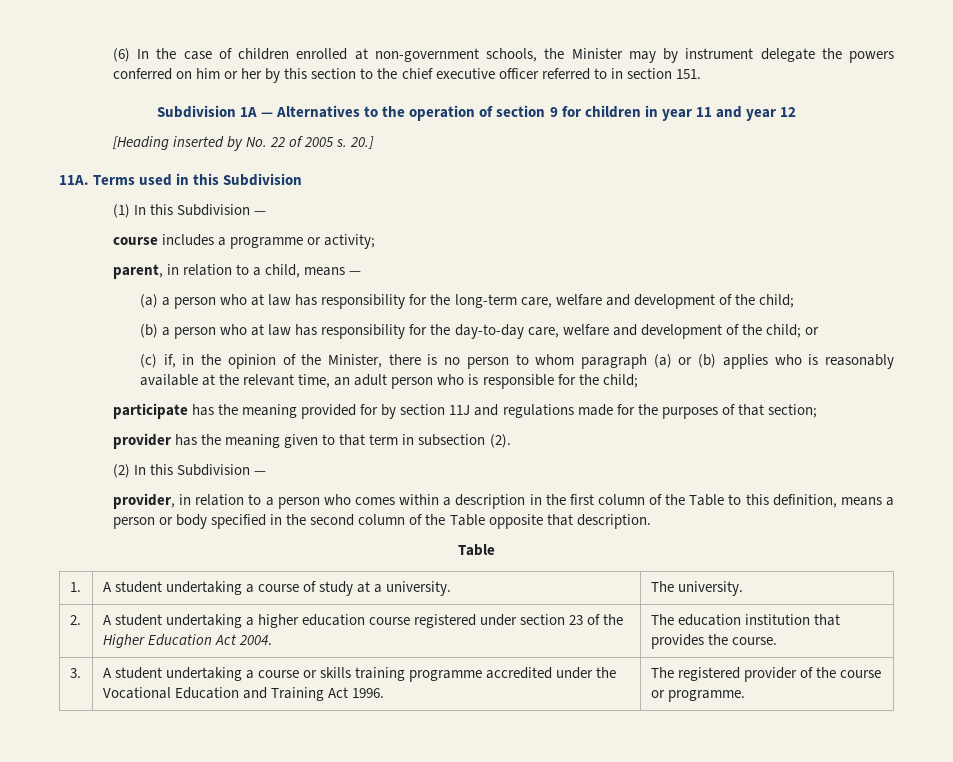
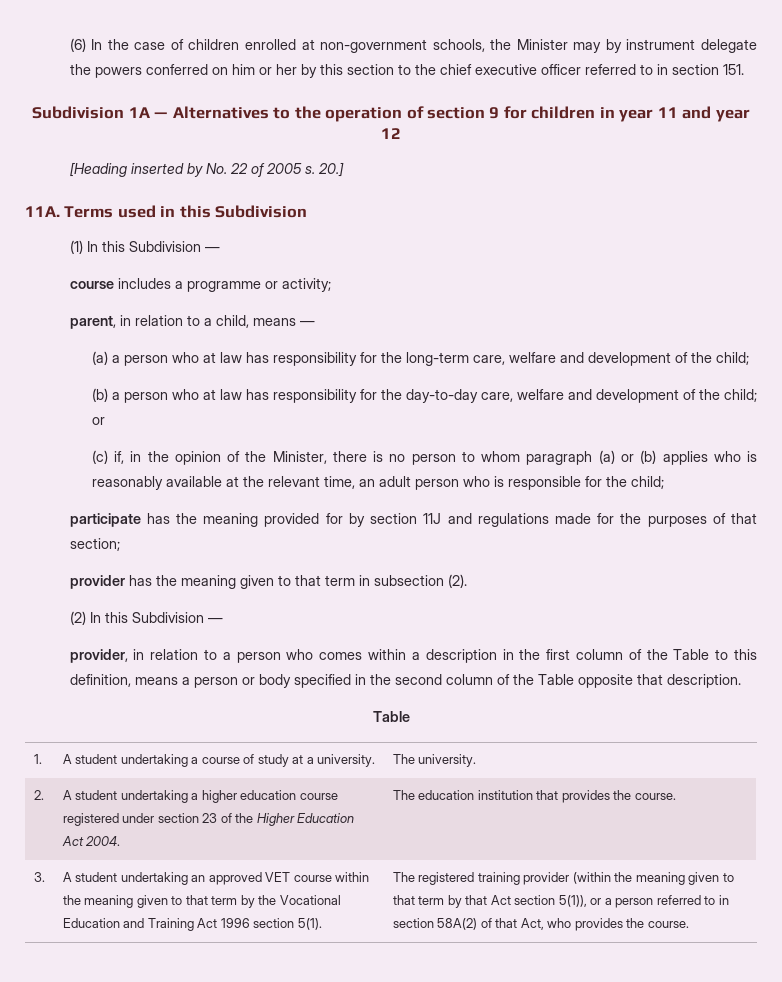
- A student undertaking a course or skills training programme accredited under the Vocational Education and Training Act 1996.
+ A student undertaking an approved VET course within the meaning given to that term by the Vocational Education and Training Act 1996 section 5(1).
- The registered provider of the course or programme.
+ The registered training provider (within the meaning given to that term by that Act section 5(1)), or a person referred to in section 58A(2) of that Act, who provides the course.

